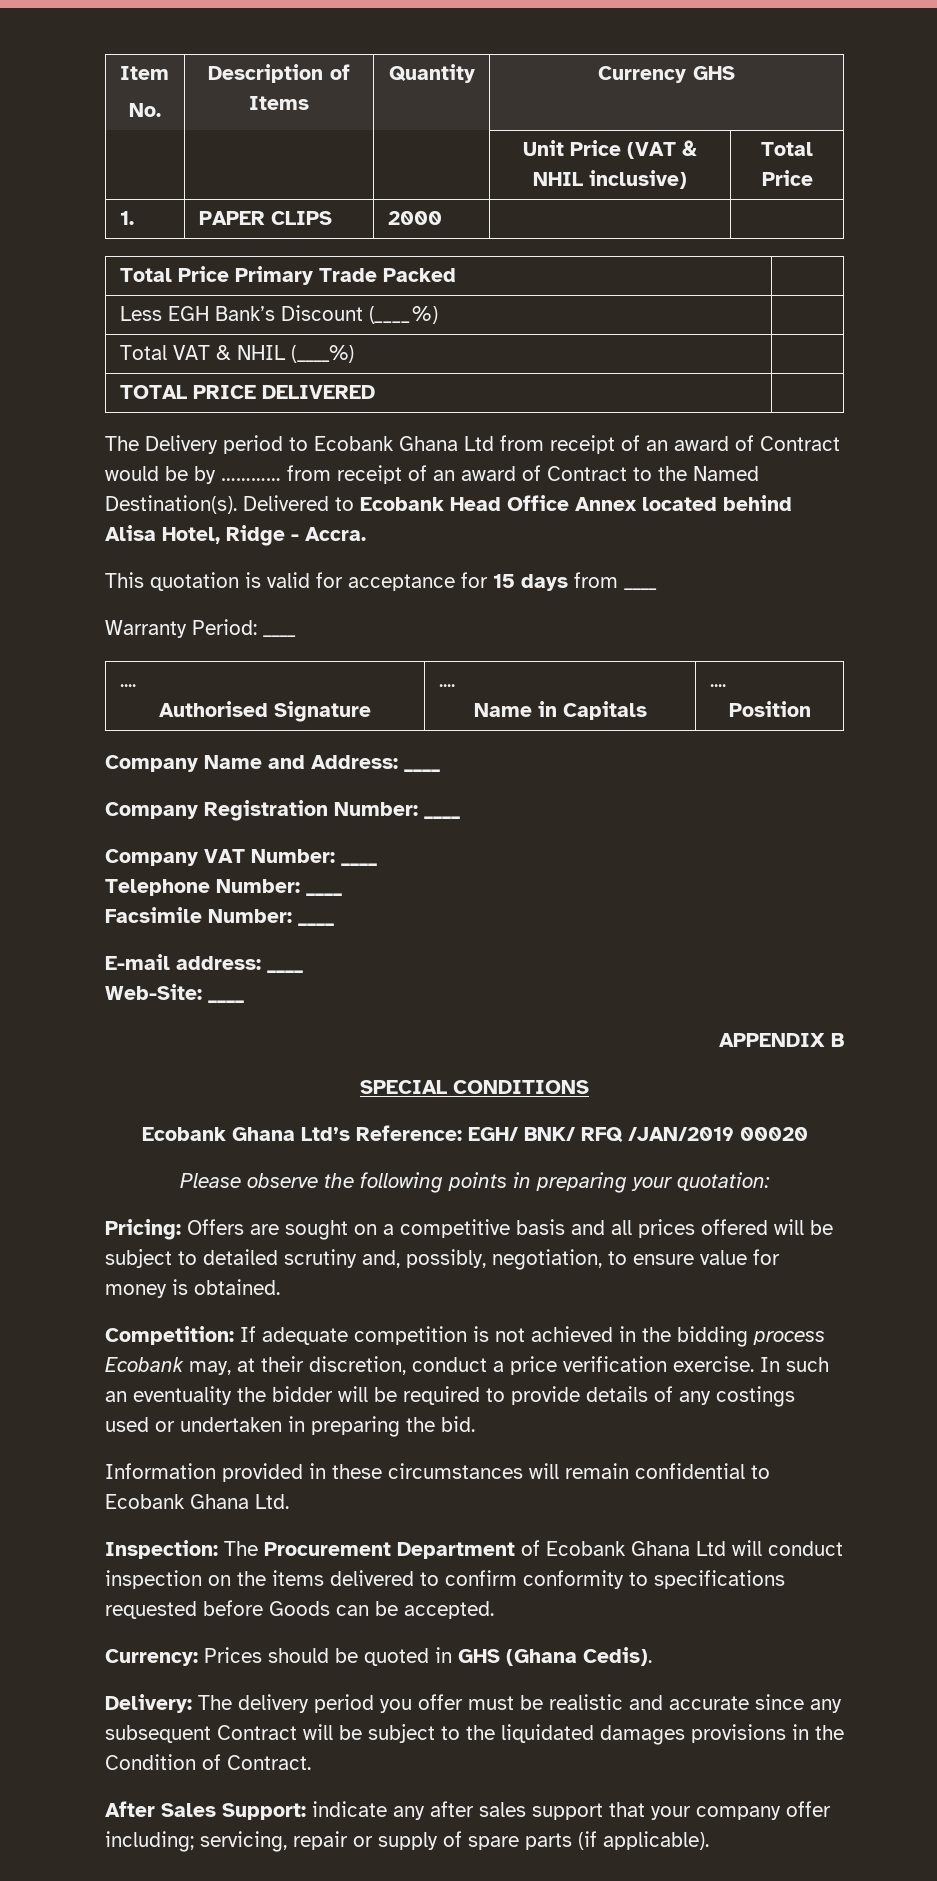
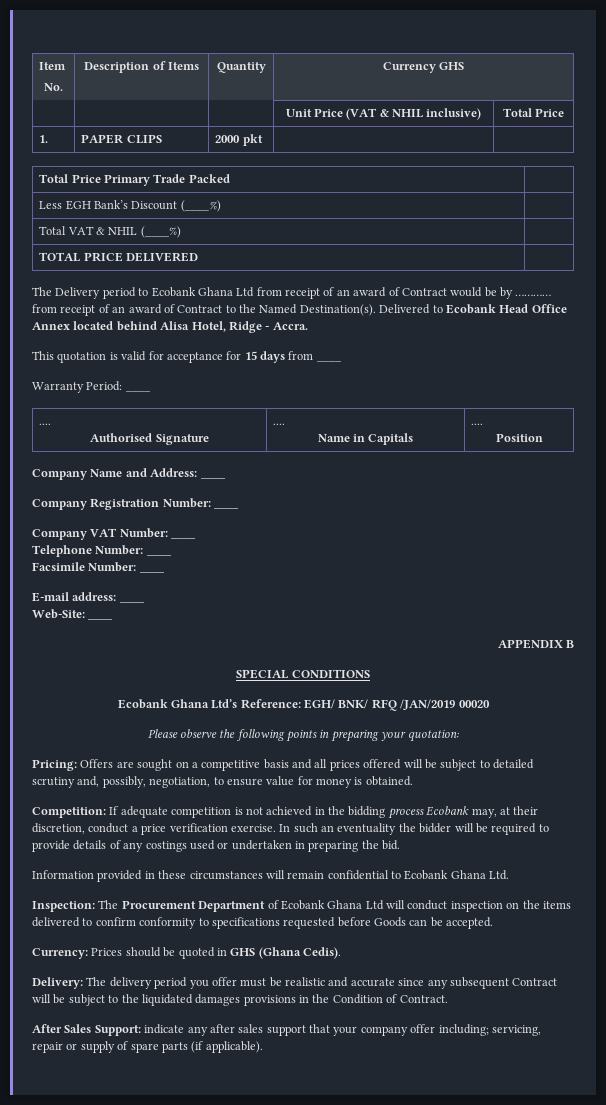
- 1. | PAPER CLIPS | 2000 | |
+ 1. | PAPER CLIPS | 2000 pkt | |

